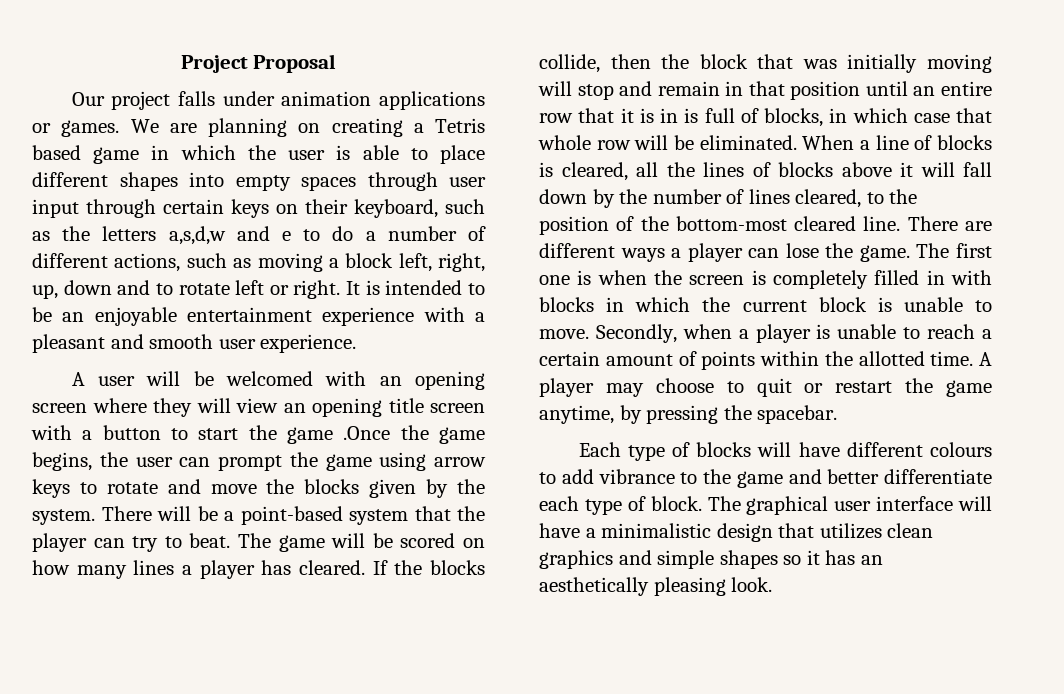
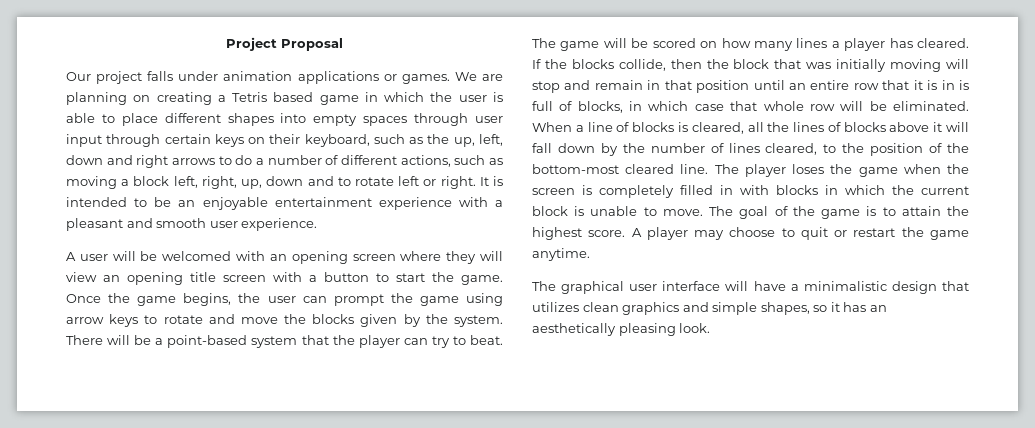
- We are planning on creating a Tetris based game in which the user is able to place different shapes into empty spaces through user input through certain keys on their keyboard, such as the letters a,s,d,w and e to do a number of different actions, such as moving a block left, right, up, down and to rotate left or right.
+ We are planning on creating a Tetris based game in which the user is able to place different shapes into empty spaces through user input through certain keys on their keyboard, such as the up, left, down and right arrows to do a number of different actions, such as moving a block left, right, up, down and to rotate left or right.
- A user will be welcomed with an opening screen where they will view an opening title screen with a button to start the game .Once the game begins, the user can prompt the game using arrow keys to rotate and move the blocks given by the system.
+ A user will be welcomed with an opening screen where they will view an opening title screen with a button to start the game. Once the game begins, the user can prompt the game using arrow keys to rotate and move the blocks given by the system.
- There are different ways a player can lose the game. The first one is when the screen is completely filled in with blocks in which the current block is unable to move.
+ The player loses the game when the screen is completely filled in with blocks in which the current block is unable to move.
- Secondly, when a player is unable to reach a certain amount of points within the allotted time.
+ The goal of the game is to attain the highest score.
- A player may choose to quit or restart the game anytime, by pressing the spacebar.
- Each type of blocks will have different colours to add vibrance to the game and better differentiate each type of block. The graphical user interface will have a minimalistic design that utilizes clean graphics and simple shapes so it has an aesthetically pleasing look.
+ A player may choose to quit or restart the game anytime.
+ The graphical user interface will have a minimalistic design that utilizes clean graphics and simple shapes, so it has an aesthetically pleasing look.

